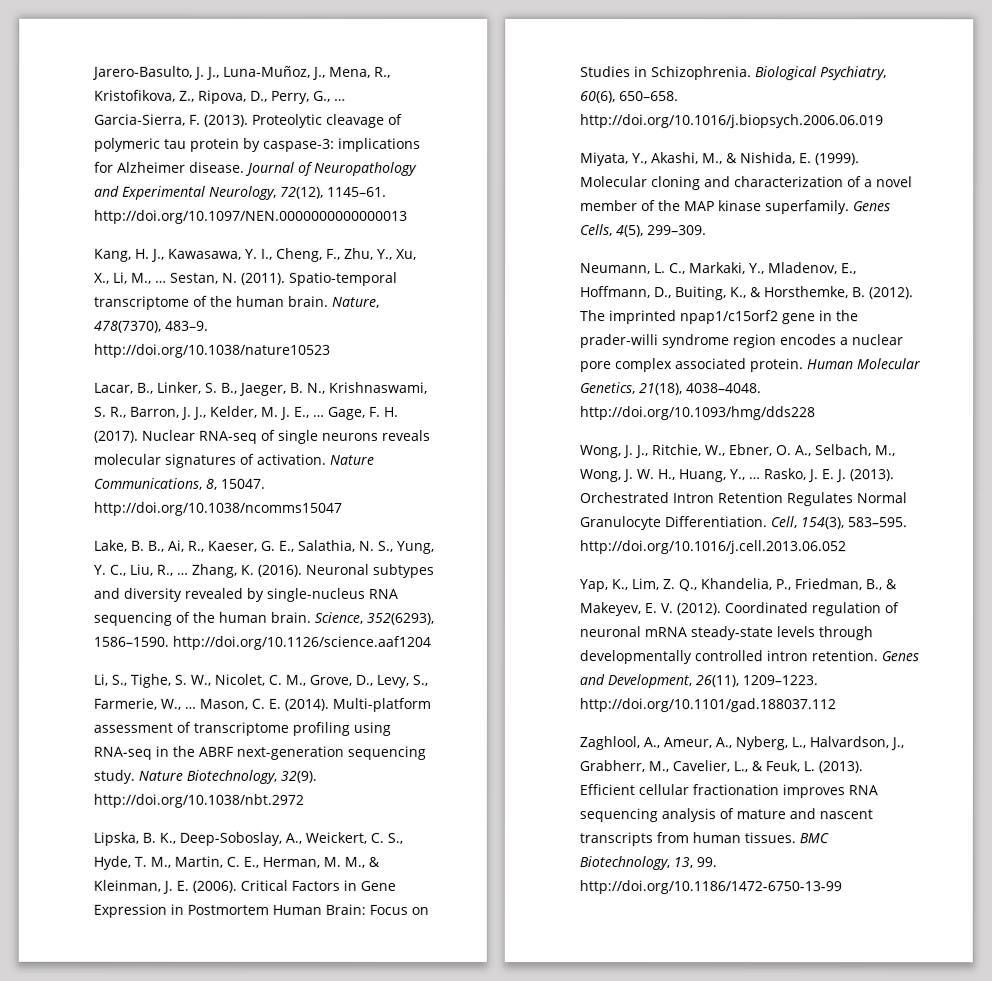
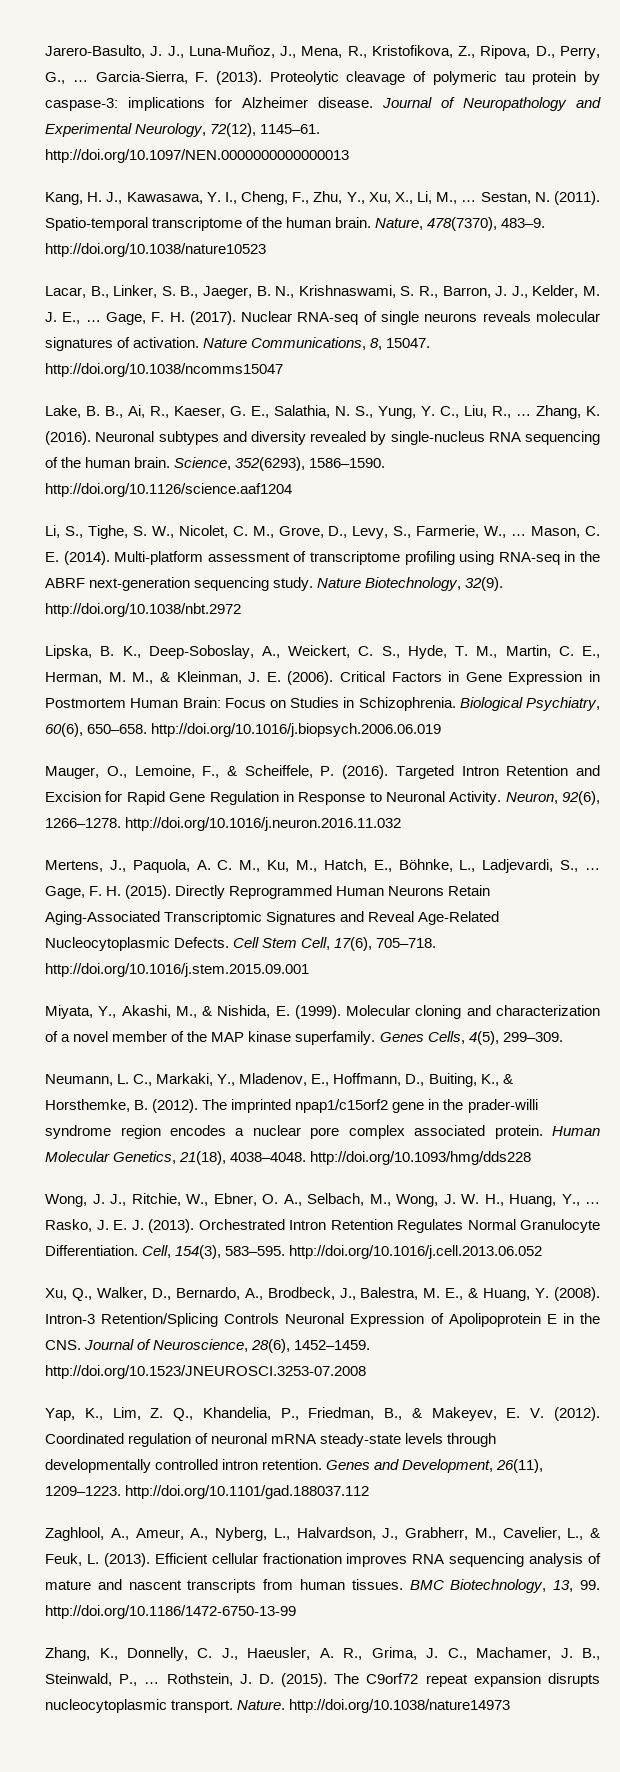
+ Mauger, O., Lemoine, F., & Scheiffele, P. (2016). Targeted Intron Retention and Excision for Rapid Gene Regulation in Response to Neuronal Activity. Neuron, 92(6), 1266–1278. http://doi.org/10.1016/j.neuron.2016.11.032
+ Mertens, J., Paquola, A. C. M., Ku, M., Hatch, E., Böhnke, L., Ladjevardi, S., … Gage, F. H. (2015). Directly Reprogrammed Human Neurons Retain Aging-Associated Transcriptomic Signatures and Reveal Age-Related Nucleocytoplasmic Defects. Cell Stem Cell, 17(6), 705–718. http://doi.org/10.1016/j.stem.2015.09.001
+ Xu, Q., Walker, D., Bernardo, A., Brodbeck, J., Balestra, M. E., & Huang, Y. (2008). Intron-3 Retention/Splicing Controls Neuronal Expression of Apolipoprotein E in the CNS. Journal of Neuroscience, 28(6), 1452–1459. http://doi.org/10.1523/JNEUROSCI.3253-07.2008
+ Zhang, K., Donnelly, C. J., Haeusler, A. R., Grima, J. C., Machamer, J. B., Steinwald, P., … Rothstein, J. D. (2015). The C9orf72 repeat expansion disrupts nucleocytoplasmic transport. Nature. http://doi.org/10.1038/nature14973

